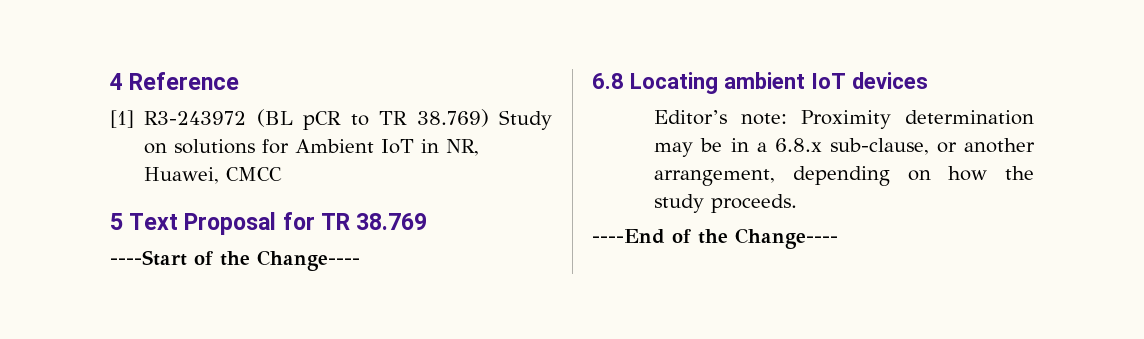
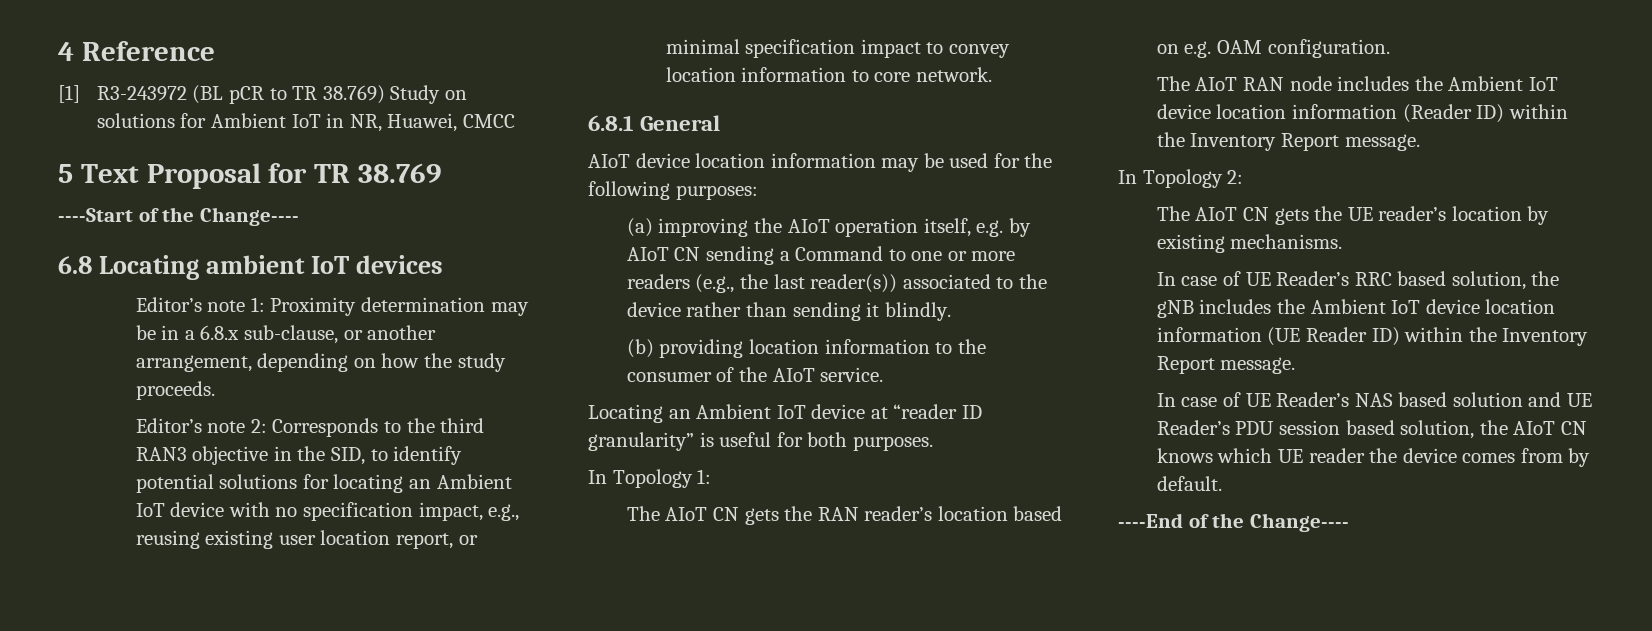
- Editor’s note: Proximity determination may be in a 6.8.x sub-clause, or another arrangement, depending on how the study proceeds.
+ Editor’s note 1: Proximity determination may be in a 6.8.x sub-clause, or another arrangement, depending on how the study proceeds.
+ Editor’s note 2: Corresponds to the third RAN3 objective in the SID, to identify potential solutions for locating an Ambient IoT device with no specification impact, e.g., reusing existing user location report, or minimal specification impact to convey location information to core network.
+ 6.8.1 General
+ AIoT device location information may be used for the following purposes:
+ (a) improving the AIoT operation itself, e.g. by AIoT CN sending a Command to one or more readers (e.g., the last reader(s)) associated to the device rather than sending it blindly.
+ (b) providing location information to the consumer of the AIoT service.
+ Locating an Ambient IoT device at “reader ID granularity” is useful for both purposes.
+ In Topology 1:
+ The AIoT CN gets the RAN reader’s location based on e.g. OAM configuration.
+ The AIoT RAN node includes the Ambient IoT device location information (Reader ID) within the Inventory Report message.
+ In Topology 2:
+ The AIoT CN gets the UE reader’s location by existing mechanisms.
+ In case of UE Reader’s RRC based solution, the gNB includes the Ambient IoT device location information (UE Reader ID) within the Inventory Report message.
+ In case of UE Reader’s NAS based solution and UE Reader’s PDU session based solution, the AIoT CN knows which UE reader the device comes from by default.

